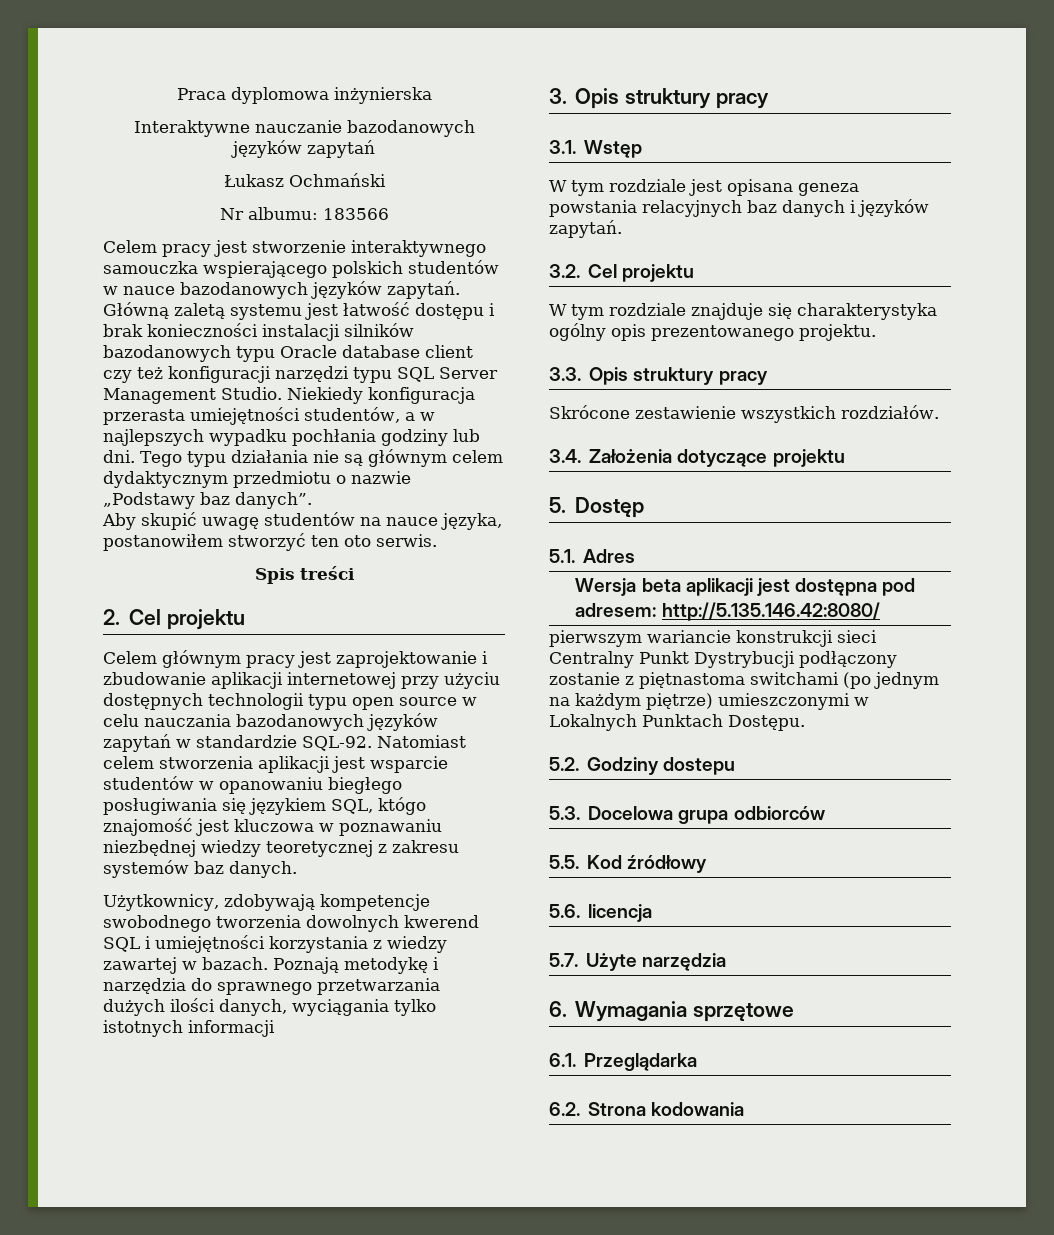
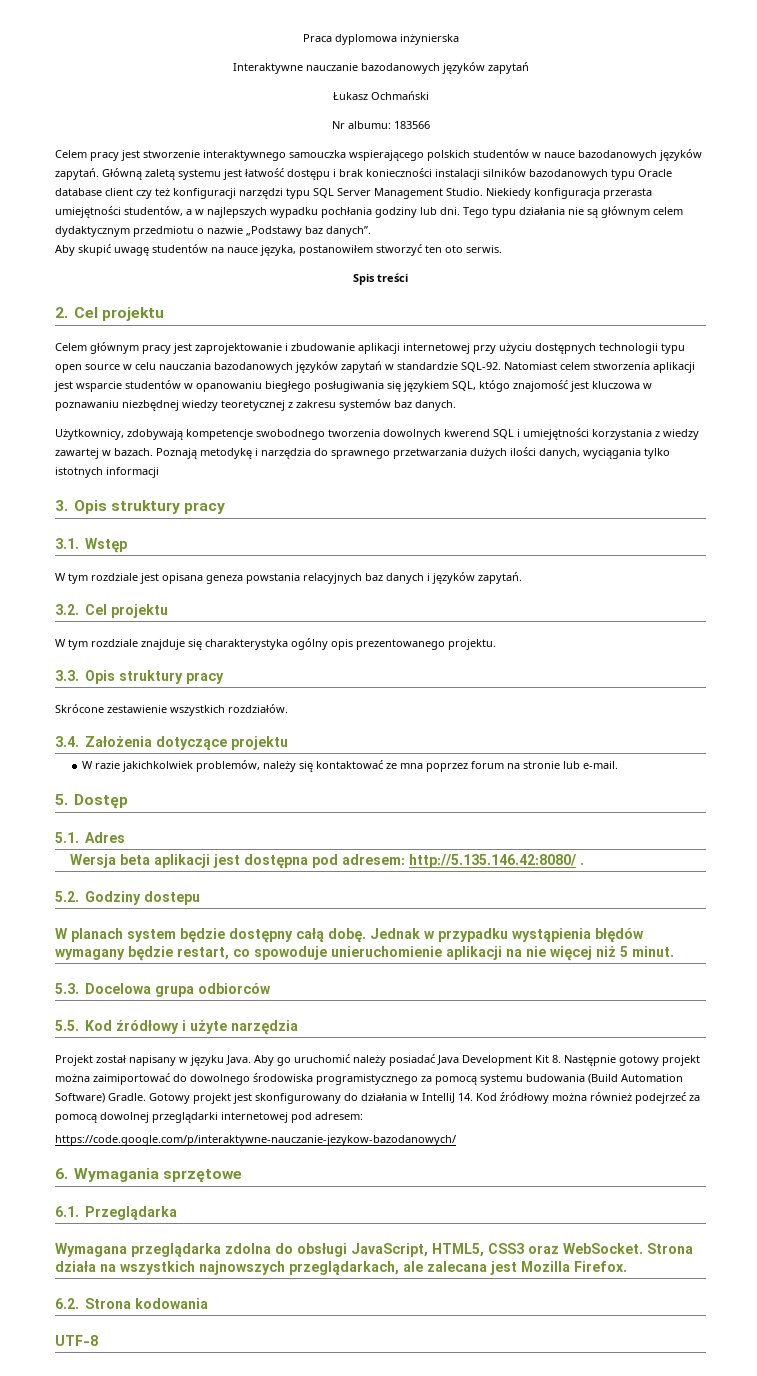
+ W razie jakichkolwiek problemów, należy się kontaktować ze mna poprzez forum na stronie lub e-mail.
- Wersja beta aplikacji jest dostępna pod adresem: http://5.135.146.42:8080/
- pierwszym wariancie konstrukcji sieci Centralny Punkt Dystrybucji podłączony zostanie z piętnastoma switchami (po jednym na każdym piętrze) umieszczonymi w Lokalnych Punktach Dostępu.
+ Wersja beta aplikacji jest dostępna pod adresem: http://5.135.146.42:8080/ .
  5.2. Godziny dostepu
+ W planach system będzie dostępny całą dobę. Jednak w przypadku wystąpienia błędów wymagany będzie restart, co spowoduje unieruchomienie aplikacji na nie więcej niż 5 minut.
- 5.5. Kod źródłowy
- 5.6. licencja
- 5.7. Użyte narzędzia
+ 5.5. Kod źródłowy i użyte narzędzia
+ Projekt został napisany w języku Java. Aby go uruchomić należy posiadać Java Development Kit 8. Następnie gotowy projekt można zaimiportować do dowolnego środowiska programistycznego za pomocą systemu budowania (Build Automation Software) Gradle. Gotowy projekt jest skonfigurowany do działania w IntelliJ 14. Kod źródłowy można również podejrzeć za pomocą dowolnej przeglądarki internetowej pod adresem:
+ https://code.google.com/p/interaktywne-nauczanie-jezykow-bazodanowych/
+ Wymagana przeglądarka zdolna do obsługi JavaScript, HTML5, CSS3 oraz WebSocket. Strona działa na wszystkich najnowszych przeglądarkach, ale zalecana jest Mozilla Firefox.
+ UTF-8

